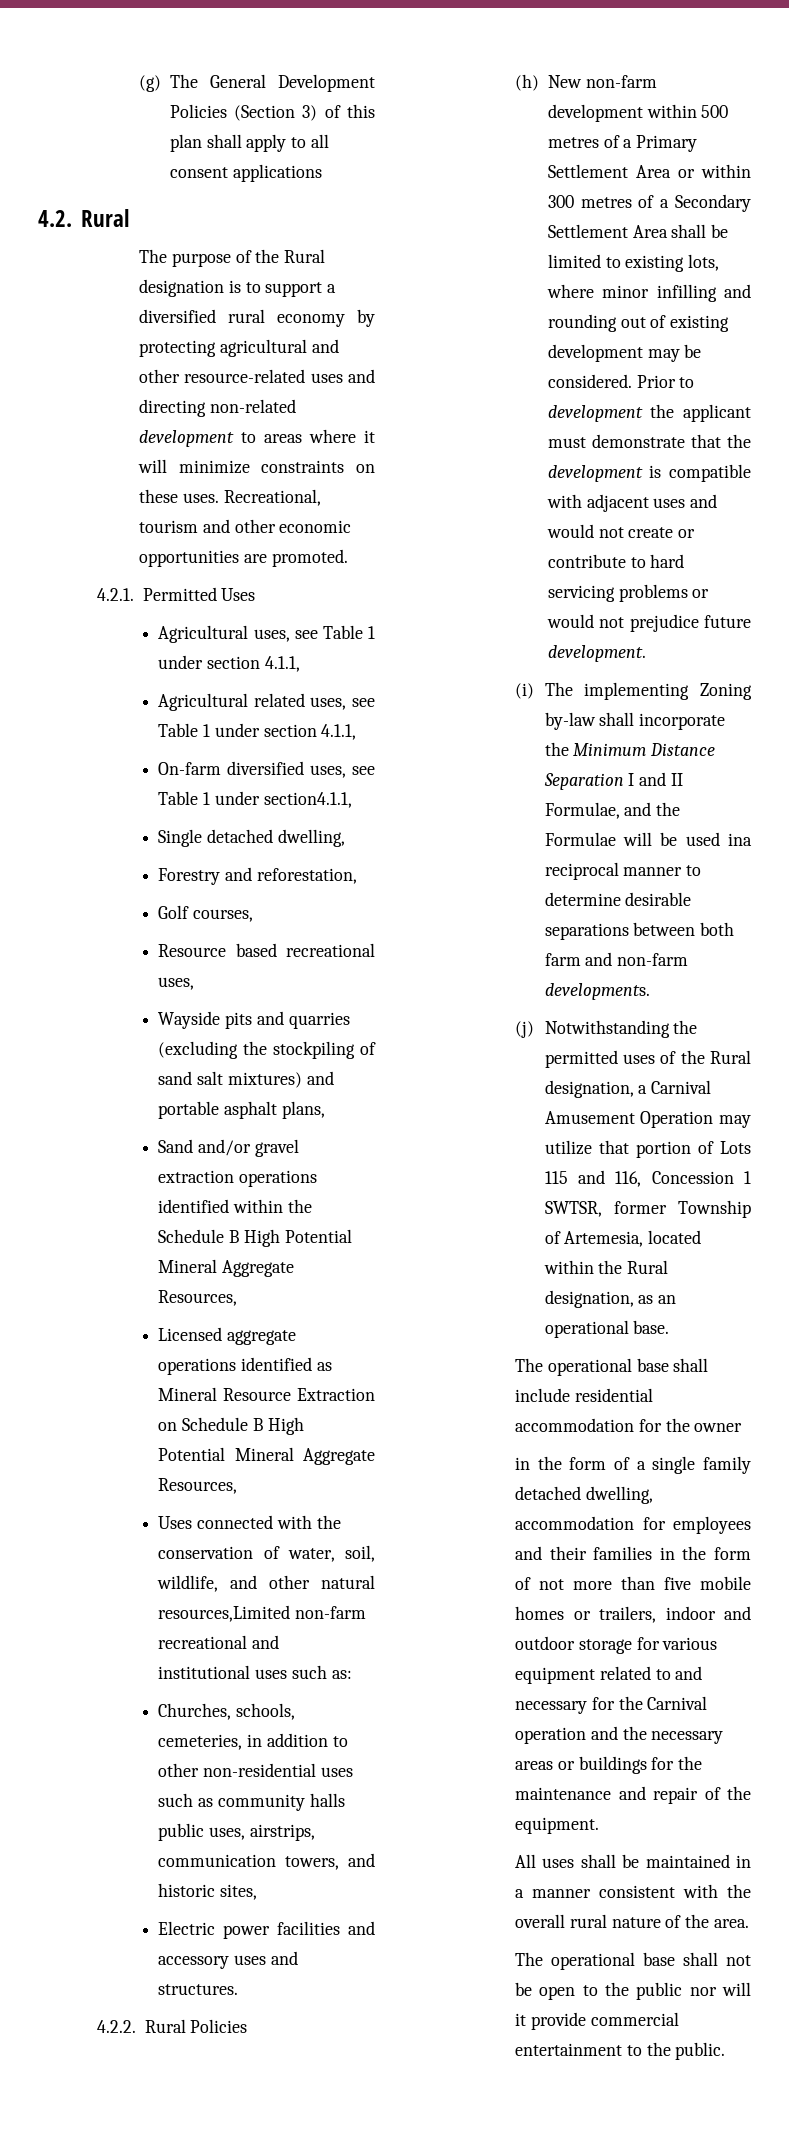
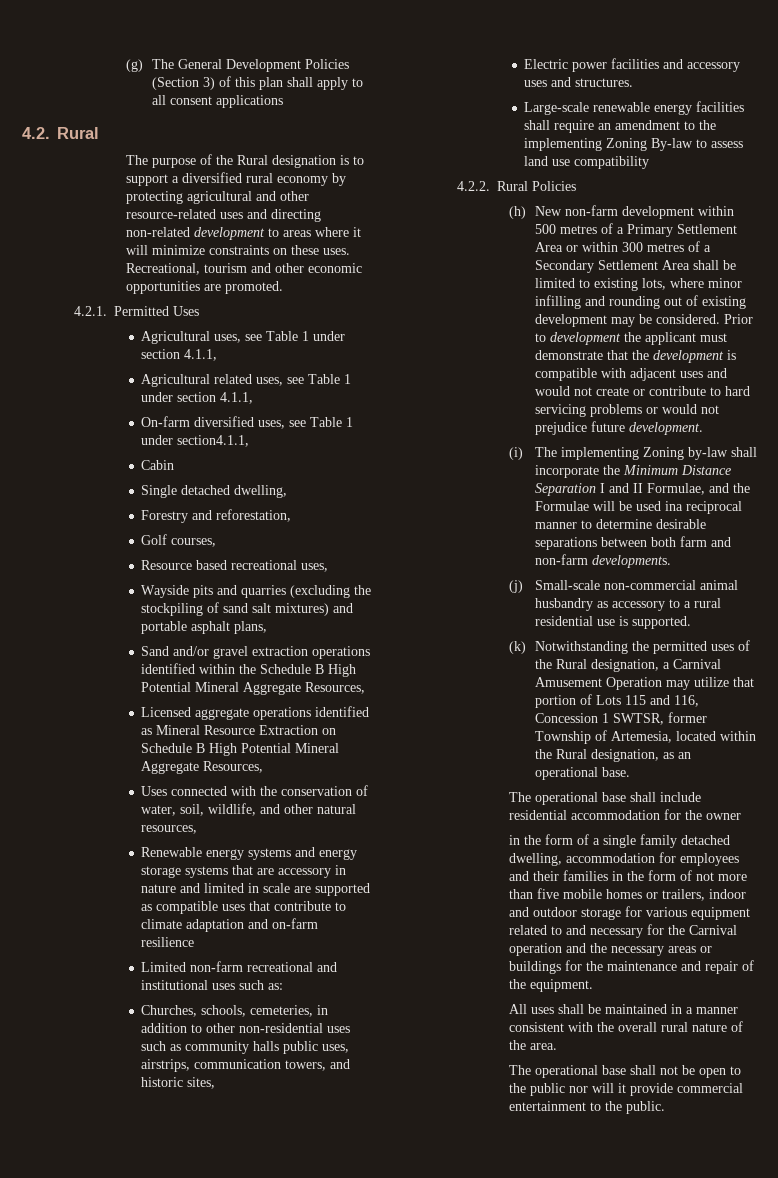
+ Cabin
- Uses connected with the conservation of water, soil, wildlife, and other natural resources,Limited non-farm recreational and institutional uses such as:
+ Uses connected with the conservation of water, soil, wildlife, and other natural resources,
+ Renewable energy systems and energy storage systems that are accessory in nature and limited in scale are supported as compatible uses that contribute to climate adaptation and on-farm resilience
+ Limited non-farm recreational and institutional uses such as:
+ Large-scale renewable energy facilities shall require an amendment to the implementing Zoning By-law to assess land use compatibility
- (j) Notwithstanding the permitted uses of the Rural designation, a Carnival Amusement Operation may utilize that portion of Lots 115 and 116, Concession 1 SWTSR, former Township of Artemesia, located within the Rural designation, as an operational base.
+ (j) Small-scale non-commercial animal husbandry as accessory to a rural residential use is supported.
+ (k) Notwithstanding the permitted uses of the Rural designation, a Carnival Amusement Operation may utilize that portion of Lots 115 and 116, Concession 1 SWTSR, former Township of Artemesia, located within the Rural designation, as an operational base.

